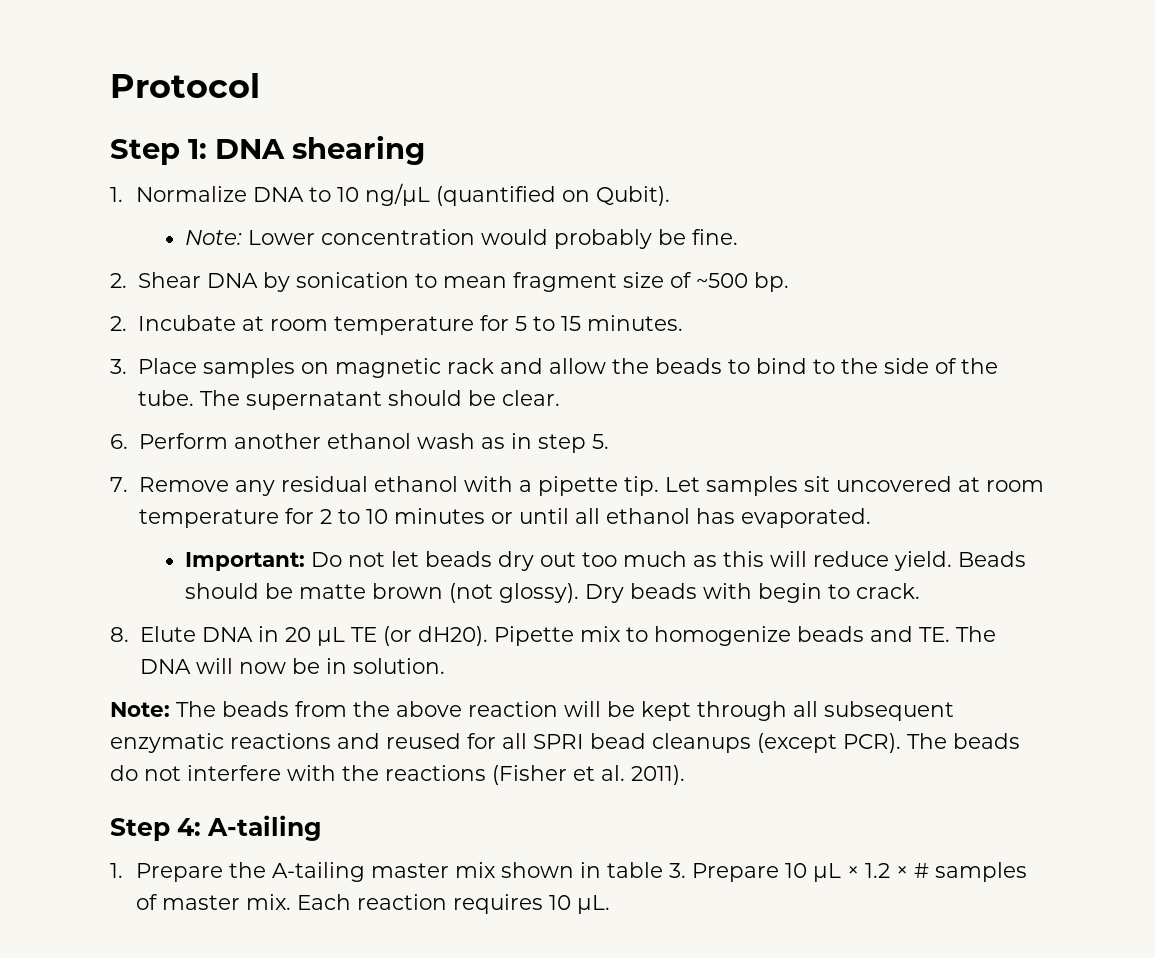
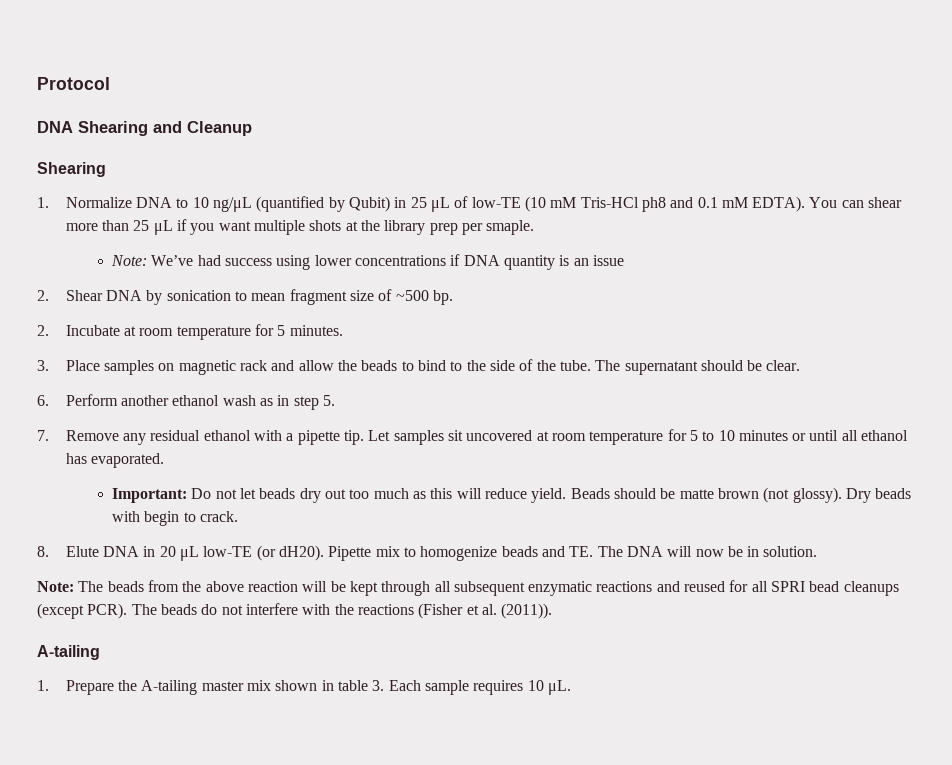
- Step 1: DNA shearing
+ DNA Shearing and Cleanup
+ Shearing
- 1. Normalize DNA to 10 ng/μL (quantified on Qubit).
- Note: Lower concentration would probably be fine.
+ 1. Normalize DNA to 10 ng/μL (quantified by Qubit) in 25 μL of low-TE (10 mM Tris-HCl ph8 and 0.1 mM EDTA). You can shear more than 25 μL if you want multiple shots at the library prep per smaple.
+ Note: We’ve had success using lower concentrations if DNA quantity is an issue
- 2. Incubate at room temperature for 5 to 15 minutes.
+ 2. Incubate at room temperature for 5 minutes.
- Let samples sit uncovered at room temperature for 2 to 10 minutes or until all ethanol has evaporated.
+ Let samples sit uncovered at room temperature for 5 to 10 minutes or until all ethanol has evaporated.
- 8. Elute DNA in 20 μL TE (or dH20).
+ 8. Elute DNA in 20 μL low-TE (or dH20).
- The beads do not interfere with the reactions (Fisher et al. 2011).
- Step 4: A-tailing
+ The beads do not interfere with the reactions (Fisher et al. (2011)).
+ A-tailing
- 1. Prepare the A-tailing master mix shown in table 3. Prepare 10 μL × 1.2 × # samples of master mix. Each reaction requires 10 μL.
+ 1. Prepare the A-tailing master mix shown in table 3. Each sample requires 10 μL.

